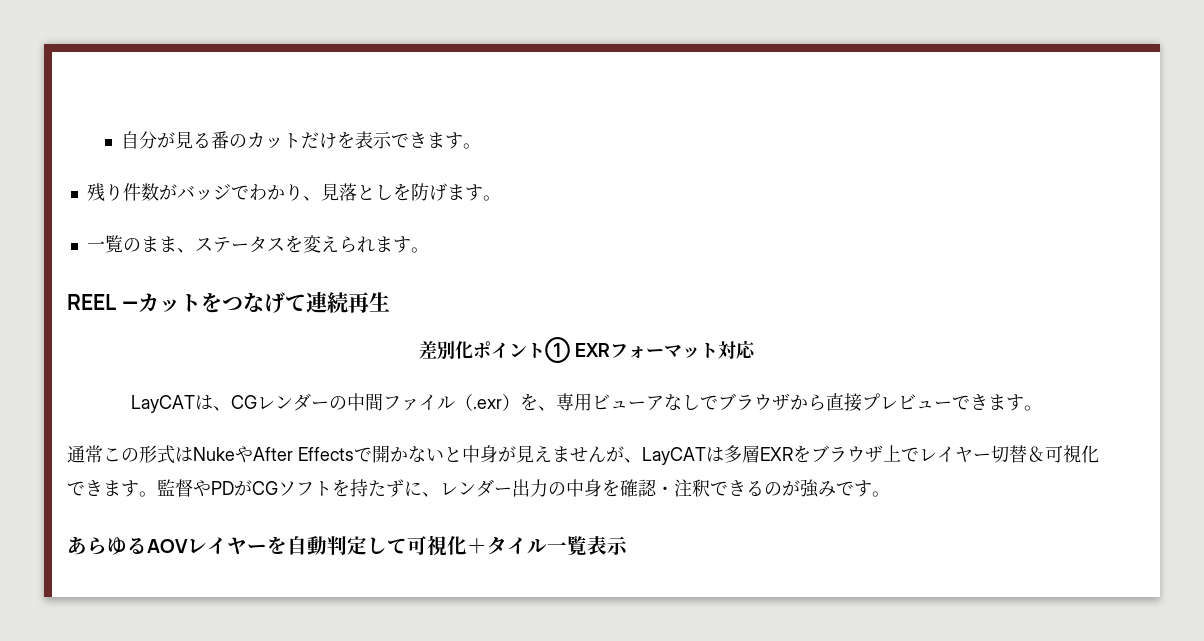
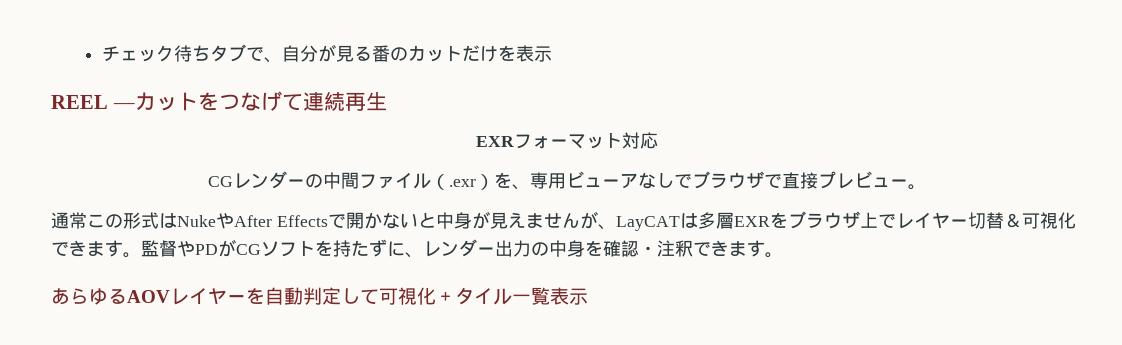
- 自分が見る番のカットだけを表示できます。
- 残り件数がバッジでわかり、見落としを防げます。
- 一覧のまま、ステータスを変えられます。
+ チェック待ちタブで、自分が見る番のカットだけを表示
- 差別化ポイント① EXRフォーマット対応
+ EXRフォーマット対応
- LayCATは、CGレンダーの中間ファイル（.exr）を、専用ビューアなしでブラウザから直接プレビューできます。
+ CGレンダーの中間ファイル（.exr）を、専用ビューアなしでブラウザで直接プレビュー。
- 監督やPDがCGソフトを持たずに、レンダー出力の中身を確認・注釈できるのが強みです。
+ 監督やPDがCGソフトを持たずに、レンダー出力の中身を確認・注釈できます。

